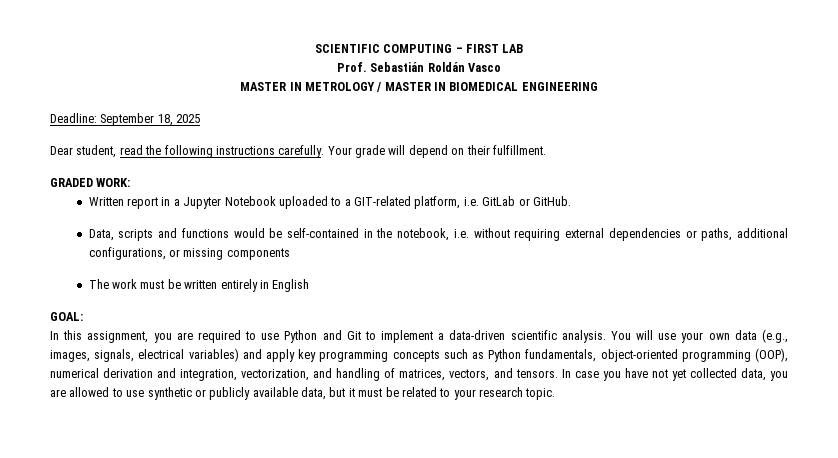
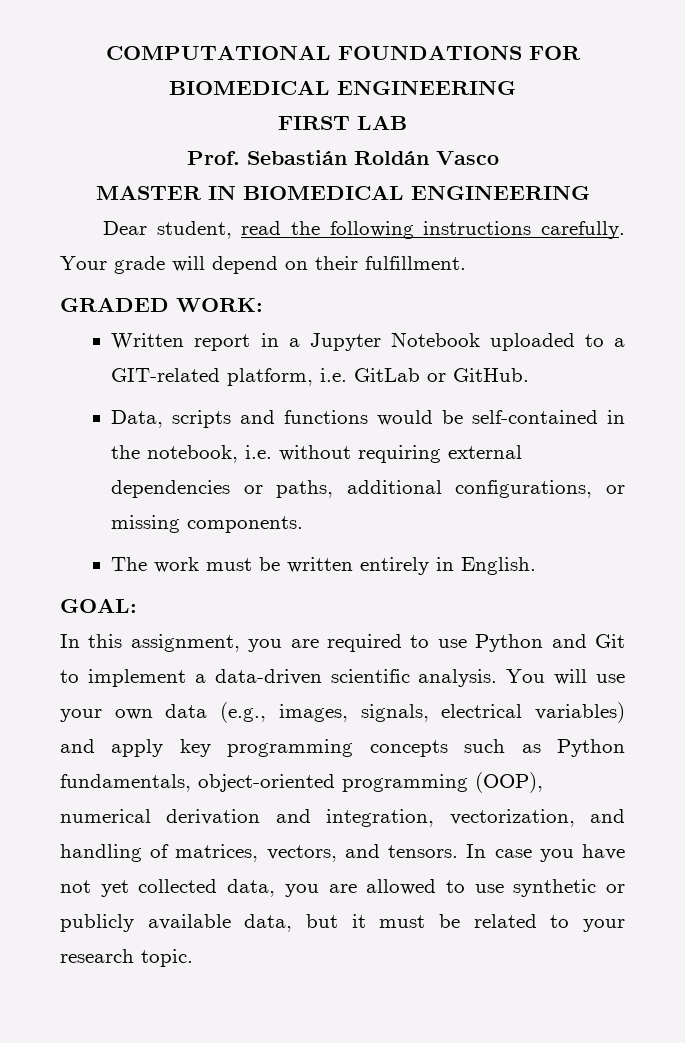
- SCIENTIFIC COMPUTING – FIRST LAB
+ COMPUTATIONAL FOUNDATIONS FOR BIOMEDICAL ENGINEERING
+ FIRST LAB
- MASTER IN METROLOGY / MASTER IN BIOMEDICAL ENGINEERING
- Deadline: September 18, 2025
+ MASTER IN BIOMEDICAL ENGINEERING
- Data, scripts and functions would be self-contained in the notebook, i.e. without requiring external dependencies or paths, additional configurations, or missing components
+ Data, scripts and functions would be self-contained in the notebook, i.e. without requiring external dependencies or paths, additional configurations, or missing components.
- The work must be written entirely in English
+ The work must be written entirely in English.

